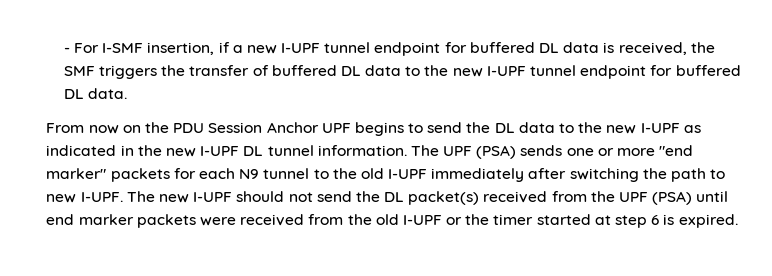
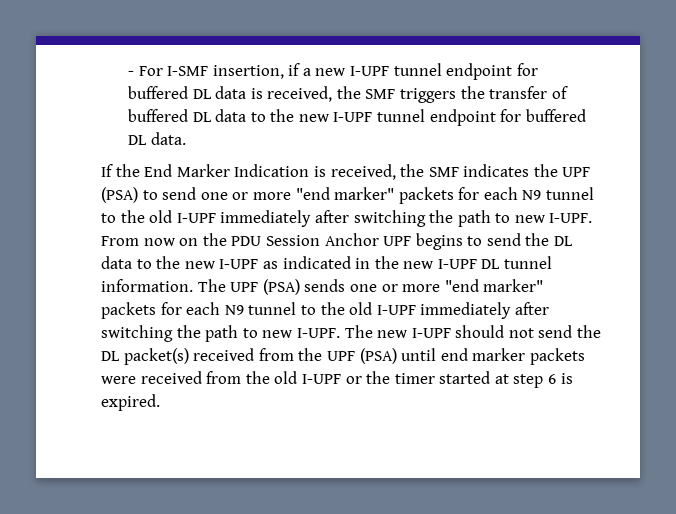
+ If the End Marker Indication is received, the SMF indicates the UPF (PSA) to send one or more "end marker" packets for each N9 tunnel to the old I-UPF immediately after switching the path to new I-UPF.

